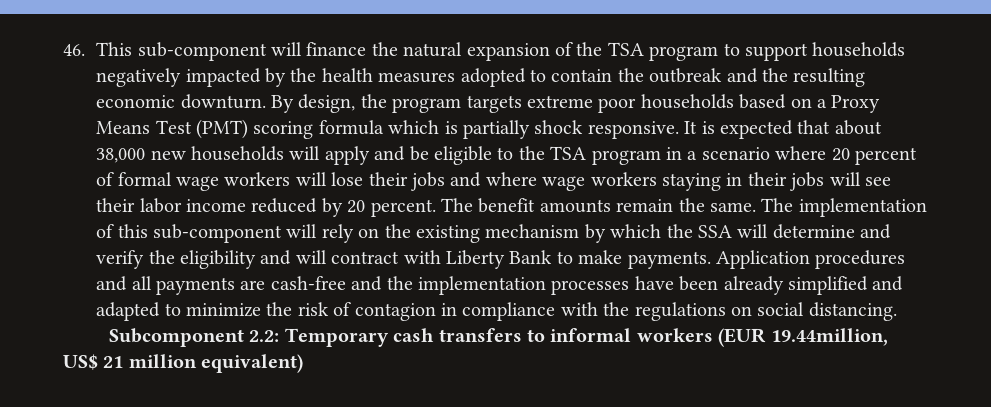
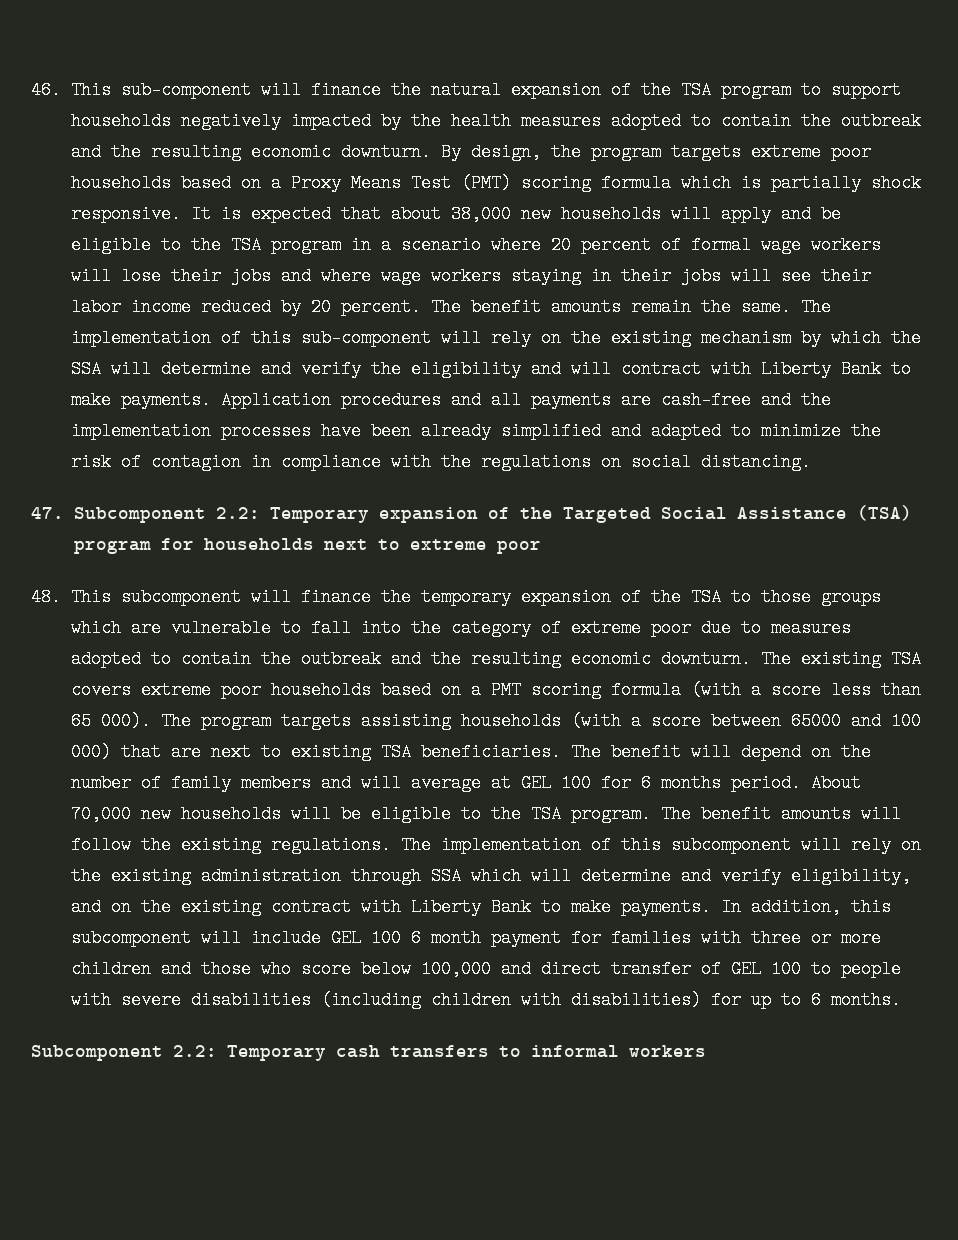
+ 47. Subcomponent 2.2: Temporary expansion of the Targeted Social Assistance (TSA) program for households next to extreme poor
+ 48. This subcomponent will finance the temporary expansion of the TSA to those groups which are vulnerable to fall into the category of extreme poor due to measures adopted to contain the outbreak and the resulting economic downturn. The existing TSA covers extreme poor households based on a PMT scoring formula (with a score less than 65 000). The program targets assisting households (with a score between 65000 and 100 000) that are next to existing TSA beneficiaries. The benefit will depend on the number of family members and will average at GEL 100 for 6 months period. About 70,000 new households will be eligible to the TSA program. The benefit amounts will follow the existing regulations. The implementation of this subcomponent will rely on the existing administration through SSA which will determine and verify eligibility, and on the existing contract with Liberty Bank to make payments. In addition, this subcomponent will include GEL 100 6 month payment for families with three or more children and those who score below 100,000 and direct transfer of GEL 100 to people with severe disabilities (including children with disabilities) for up to 6 months.
- Subcomponent 2.2: Temporary cash transfers to informal workers (EUR 19.44million, US$ 21 million equivalent)
+ Subcomponent 2.2: Temporary cash transfers to informal workers

